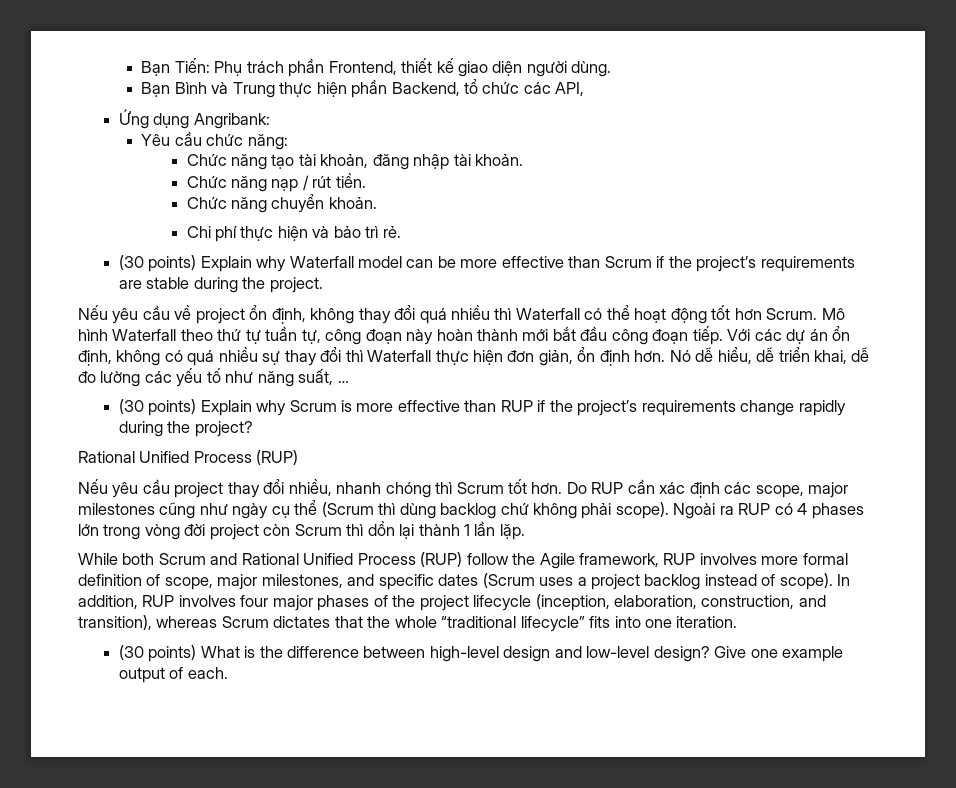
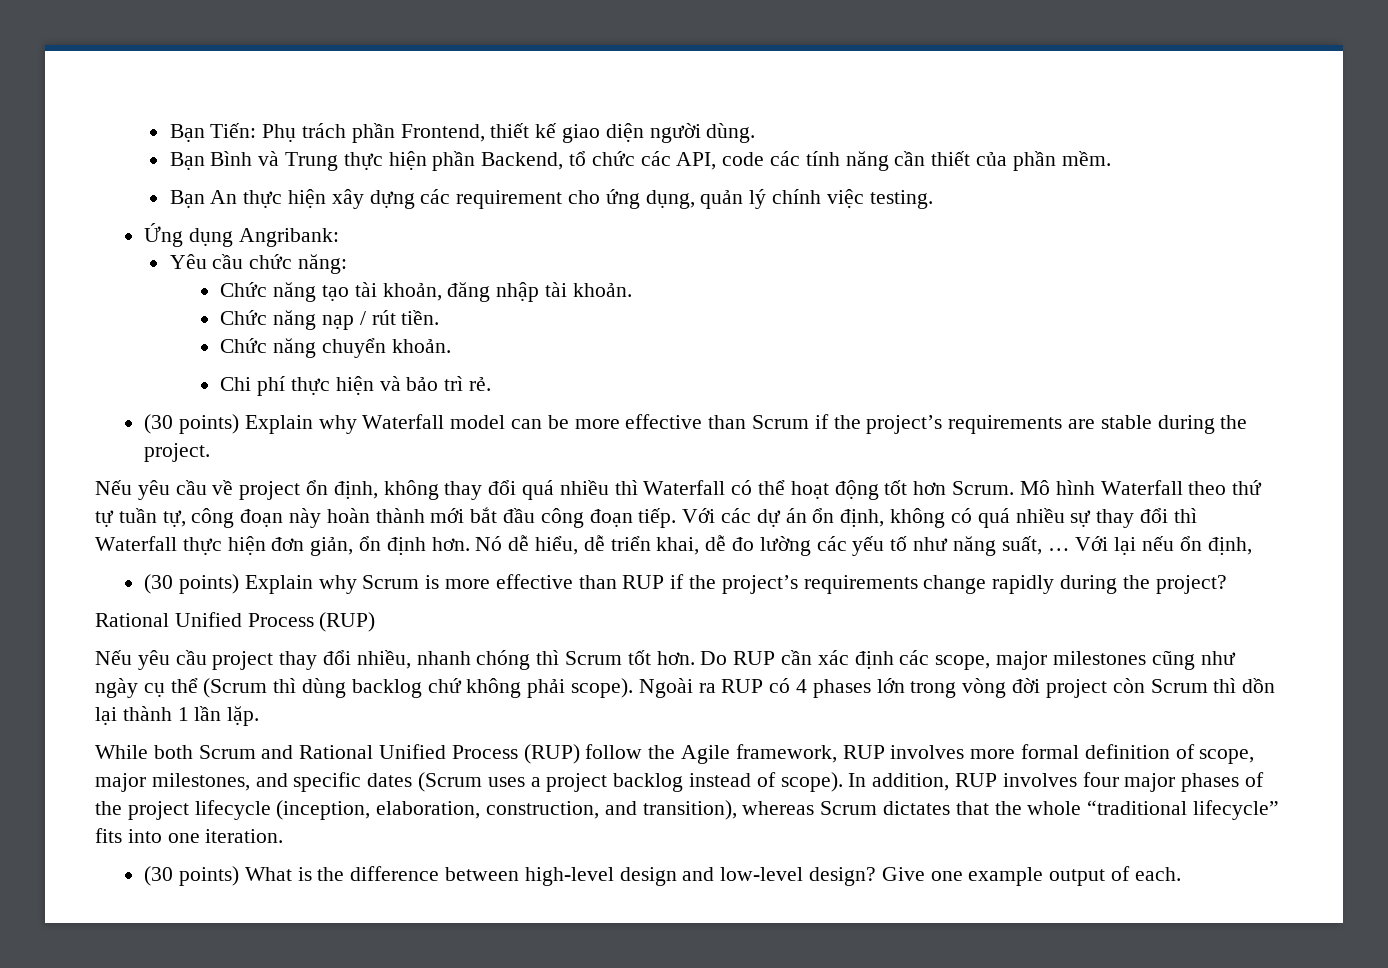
- Bạn Bình và Trung thực hiện phần Backend, tổ chức các API,
+ Bạn Bình và Trung thực hiện phần Backend, tổ chức các API, code các tính năng cần thiết của phần mềm.
+ Bạn An thực hiện xây dựng các requirement cho ứng dụng, quản lý chính việc testing.
+ Với lại nếu ổn định,

